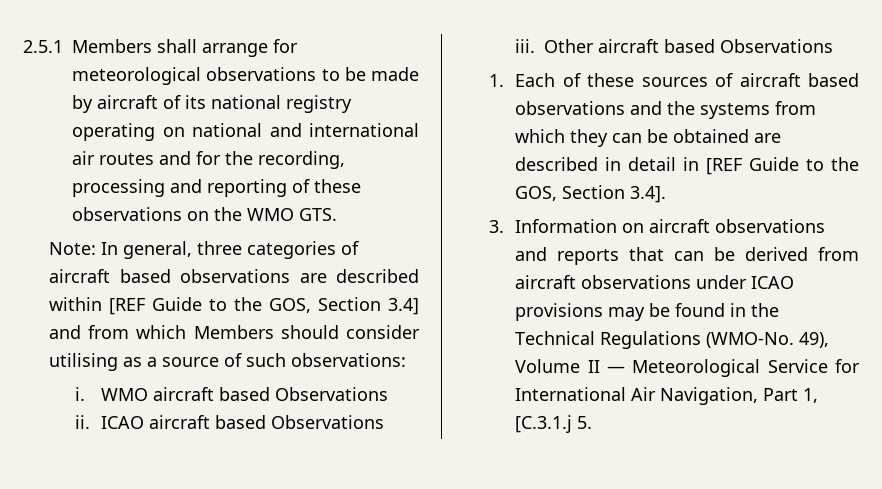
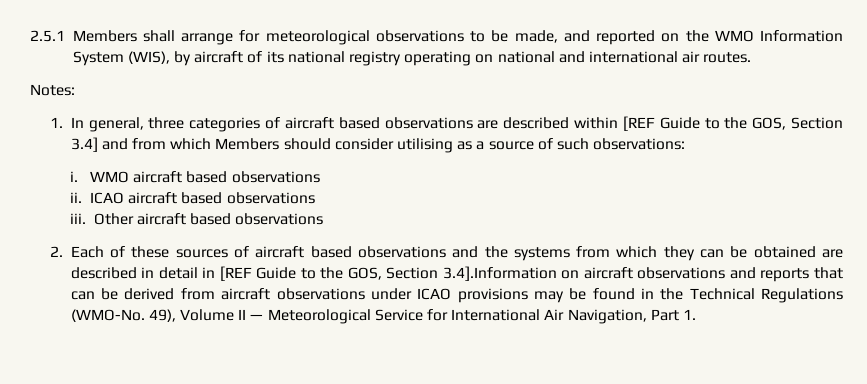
- 2.5.1 Members shall arrange for meteorological observations to be made by aircraft of its national registry operating on national and international air routes and for the recording, processing and reporting of these observations on the WMO GTS.
- Note: In general, three categories of aircraft based observations are described within [REF Guide to the GOS, Section 3.4] and from which Members should consider utilising as a source of such observations:
+ 2.5.1 Members shall arrange for meteorological observations to be made, and reported on the WMO Information System (WIS), by aircraft of its national registry operating on national and international air routes.
+ Notes:
+ 1. In general, three categories of aircraft based observations are described within [REF Guide to the GOS, Section 3.4] and from which Members should consider utilising as a source of such observations:
- WMO aircraft based Observations
+ WMO aircraft based observations
- ICAO aircraft based Observations
+ ICAO aircraft based observations
- Other aircraft based Observations
- 1. Each of these sources of aircraft based observations and the systems from which they can be obtained are described in detail in [REF Guide to the GOS, Section 3.4].
- 3. Information on aircraft observations and reports that can be derived from aircraft observations under ICAO provisions may be found in the Technical Regulations (WMO-No.
+ Other aircraft based observations
+ 2. Each of these sources of aircraft based observations and the systems from which they can be obtained are described in detail in [REF Guide to the GOS, Section 3.4].Information on aircraft observations and reports that can be derived from aircraft observations under ICAO provisions may be found in the Technical Regulations (WMO-No.
- 49), Volume II — Meteorological Service for International Air Navigation, Part 1, [C.3.1.j 5.
+ 49), Volume II — Meteorological Service for International Air Navigation, Part 1.

